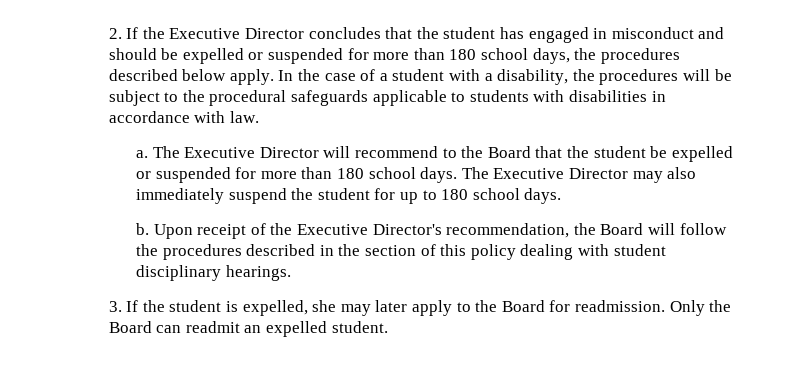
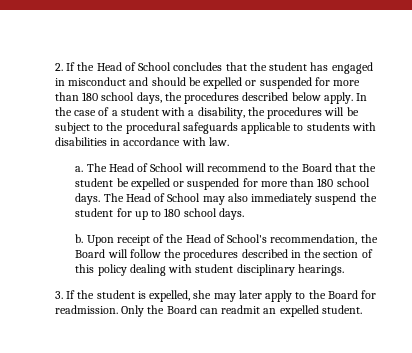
- 2. If the Executive Director concludes that the student has engaged in misconduct and should be expelled or suspended for more than 180 school days, the procedures described below apply.
+ 2. If the Head of School concludes that the student has engaged in misconduct and should be expelled or suspended for more than 180 school days, the procedures described below apply.
- The Executive Director will recommend to the Board that the student be expelled or suspended for more than 180 school days.
+ The Head of School will recommend to the Board that the student be expelled or suspended for more than 180 school days.
- The Executive Director may also immediately suspend the student for up to 180 school days.
+ The Head of School may also immediately suspend the student for up to 180 school days.
- Upon receipt of the Executive Director's recommendation, the Board will follow the procedures described in the section of this policy dealing with student disciplinary hearings.
+ Upon receipt of the Head of School's recommendation, the Board will follow the procedures described in the section of this policy dealing with student disciplinary hearings.

